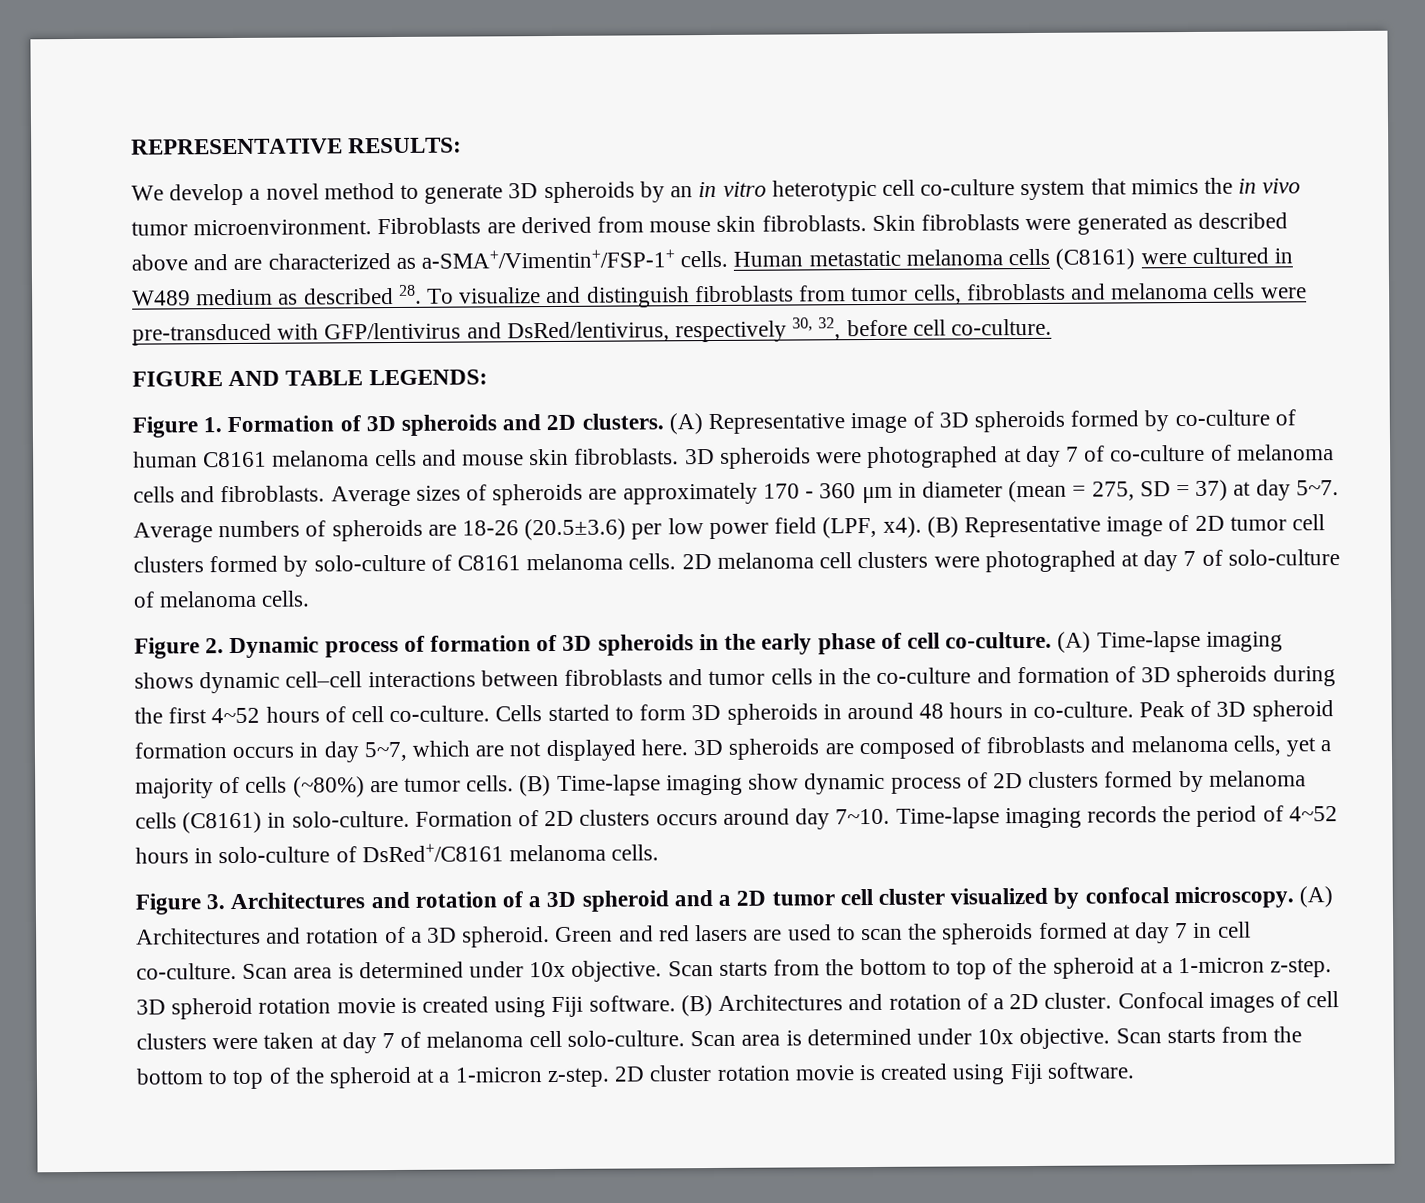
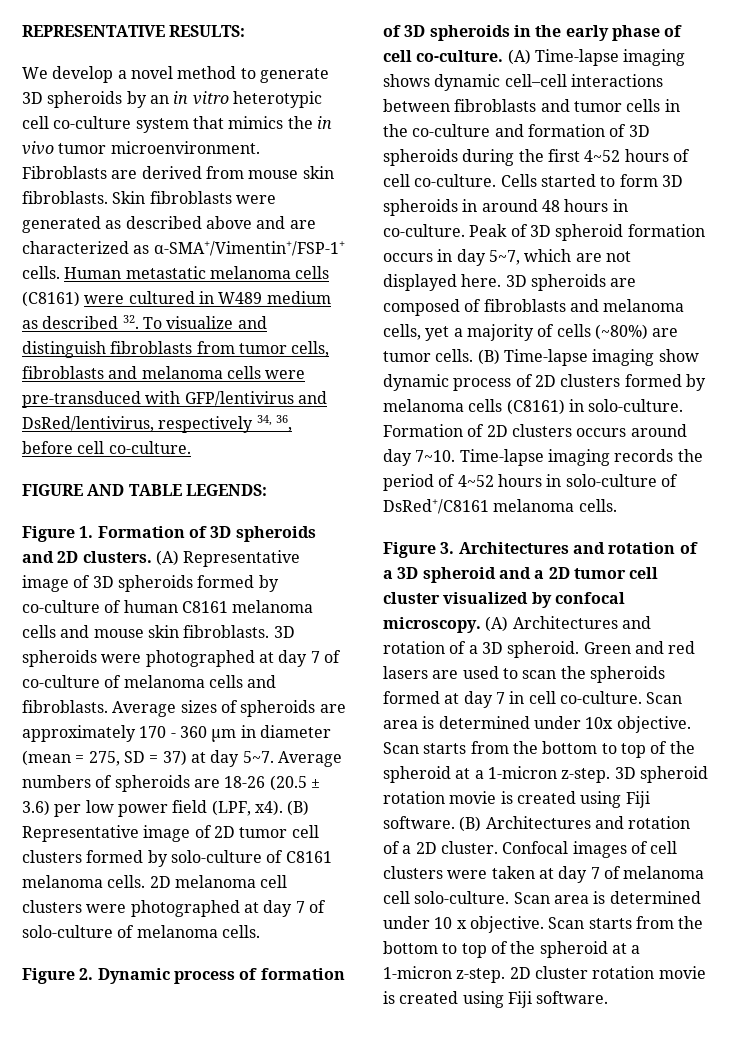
- Skin fibroblasts were generated as described above and are characterized as a-SMA+/Vimentin+/FSP-1+ cells.
+ Skin fibroblasts were generated as described above and are characterized as α-SMA+/Vimentin+/FSP-1+ cells.
- Human metastatic melanoma cells (C8161) were cultured in W489 medium as described 28. To visualize and distinguish fibroblasts from tumor cells, fibroblasts and melanoma cells were pre-transduced with GFP/lentivirus and DsRed/lentivirus, respectively 30, 32, before cell co-culture.
+ Human metastatic melanoma cells (C8161) were cultured in W489 medium as described 32. To visualize and distinguish fibroblasts from tumor cells, fibroblasts and melanoma cells were pre-transduced with GFP/lentivirus and DsRed/lentivirus, respectively 34, 36, before cell co-culture.
- Average numbers of spheroids are 18-26 (20.5±3.6) per low power field (LPF, x4).
+ Average numbers of spheroids are 18-26 (20.5 ± 3.6) per low power field (LPF, x4).
- Confocal images of cell clusters were taken at day 7 of melanoma cell solo-culture. Scan area is determined under 10x objective.
+ Confocal images of cell clusters were taken at day 7 of melanoma cell solo-culture. Scan area is determined under 10 x objective.

